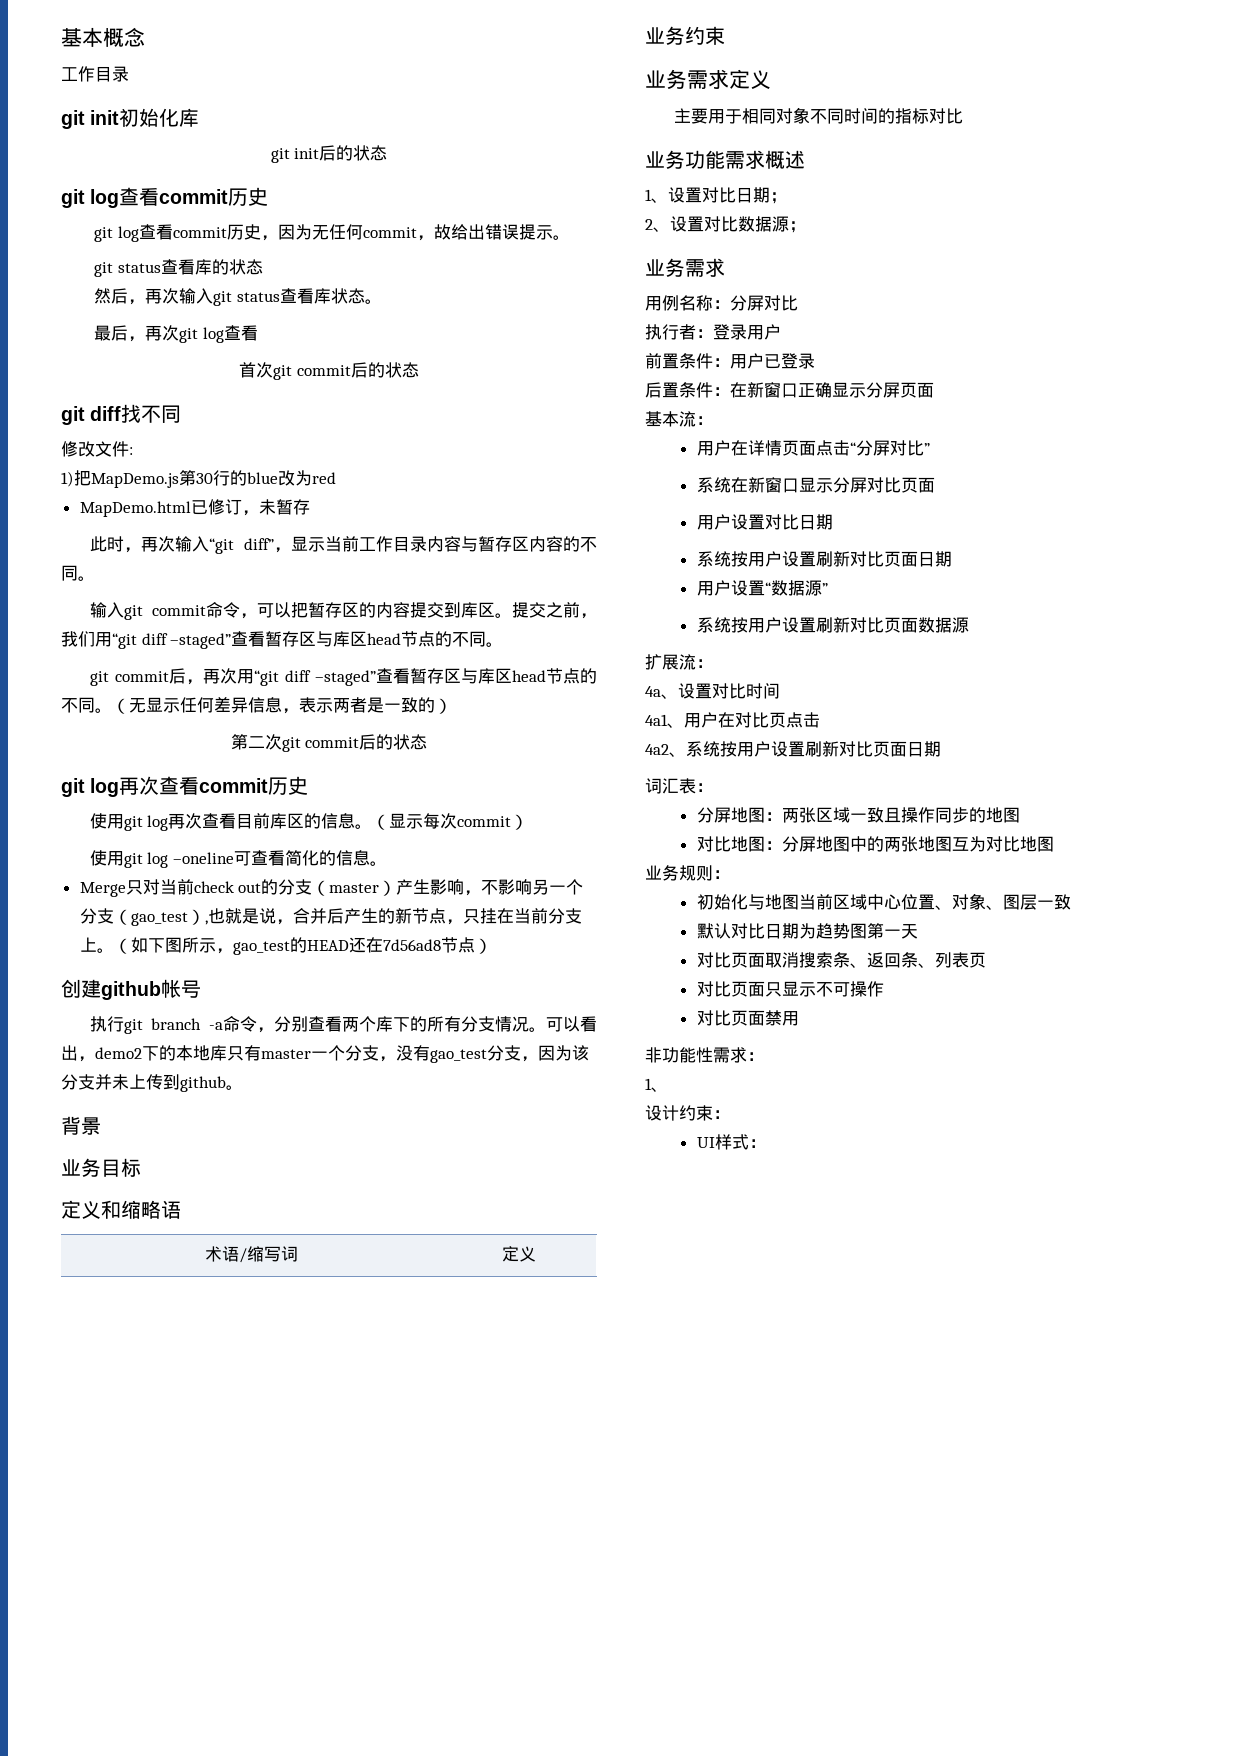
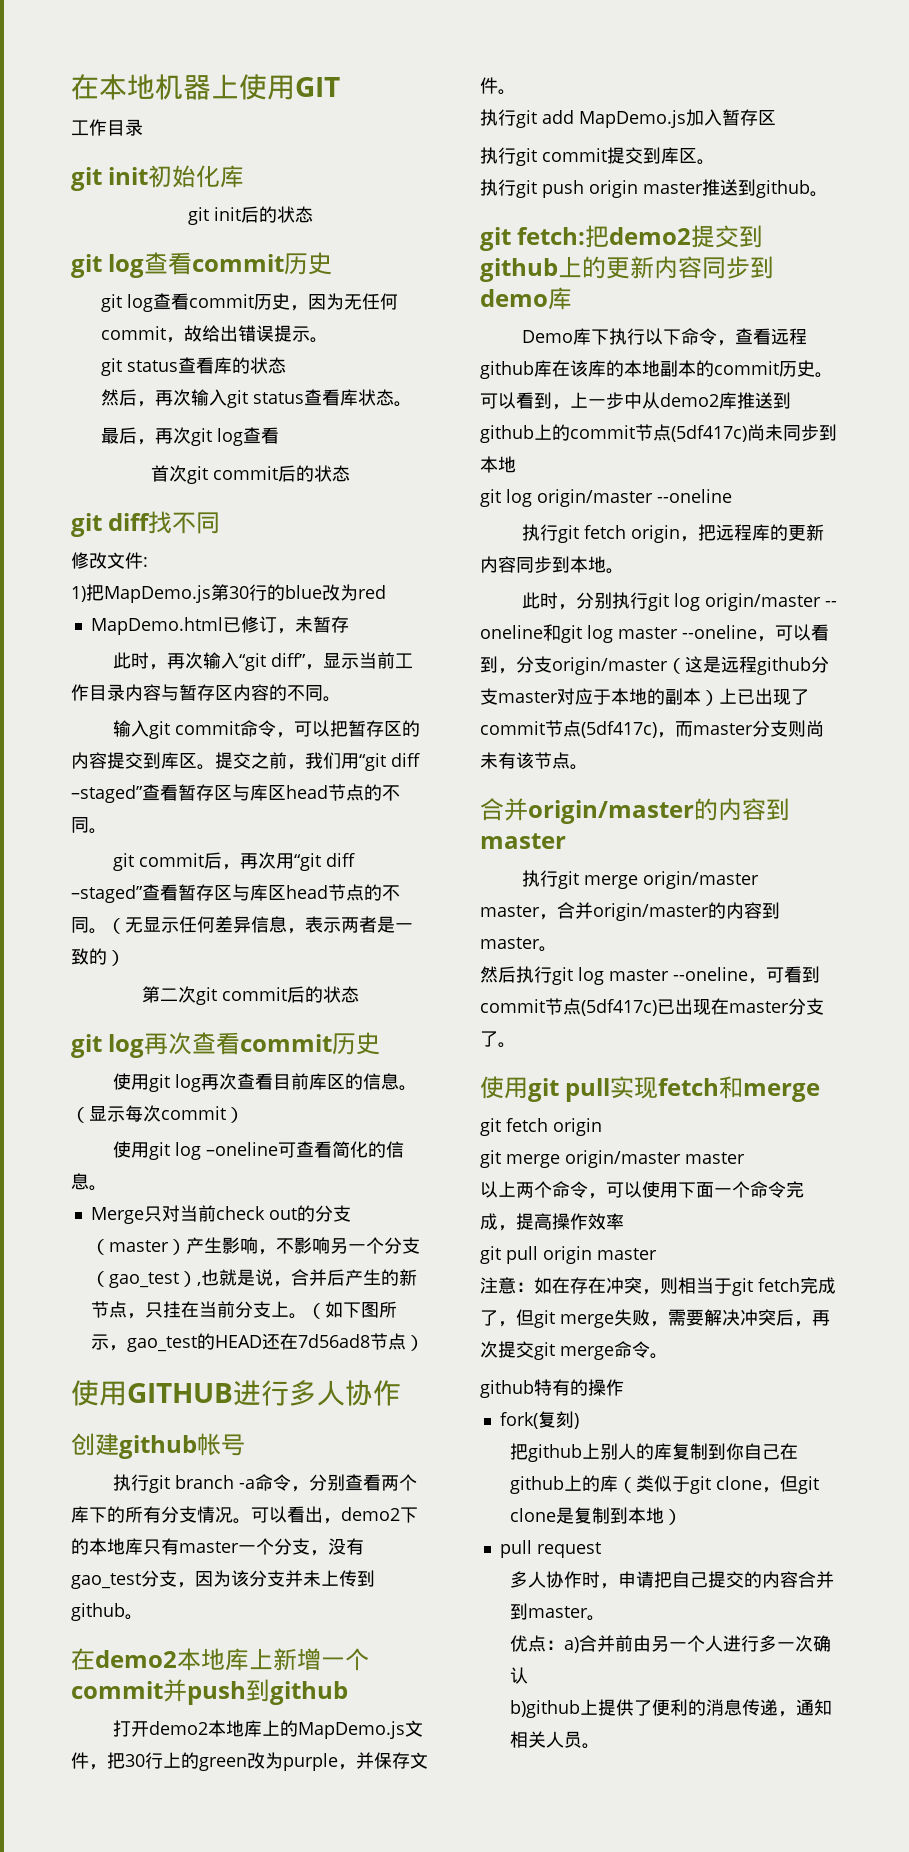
- 基本概念
+ 在本地机器上使用GIT
+ 使用GITHUB进行多人协作
- 背景
- 业务目标
- 定义和缩略语
- 术语/缩写词 | 定义
- 业务约束
- 业务需求定义
- 主要用于相同对象不同时间的指标对比
- 业务功能需求概述
- 1、设置对比日期；
- 2、设置对比数据源；
- 业务需求
- 用例名称：分屏对比
- 执行者：登录用户
- 前置条件：用户已登录
- 后置条件：在新窗口正确显示分屏页面
- 基本流：
- 用户在详情页面点击“分屏对比”
- 系统在新窗口显示分屏对比页面
- 用户设置对比日期
- 系统按用户设置刷新对比页面日期
- 用户设置“数据源”
- 系统按用户设置刷新对比页面数据源
- 扩展流：
- 4a、设置对比时间
- 4a1、用户在对比页点击
- 4a2、系统按用户设置刷新对比页面日期
- 词汇表：
- 分屏地图：两张区域一致且操作同步的地图
- 对比地图：分屏地图中的两张地图互为对比地图
- 业务规则：
- 初始化与地图当前区域中心位置、对象、图层一致
- 默认对比日期为趋势图第一天
- 对比页面取消搜索条、返回条、列表页
- 对比页面只显示不可操作
- 对比页面禁用
- 非功能性需求：
- 1、
- 设计约束：
- UI样式：
+ 在demo2本地库上新增一个commit并push到github
+ 打开demo2本地库上的MapDemo.js文件，把30行上的green改为purple，并保存文件。
+ 执行git add MapDemo.js加入暂存区
+ 执行git commit提交到库区。
+ 执行git push origin master推送到github。
+ git fetch:把demo2提交到github上的更新内容同步到demo库
+ Demo库下执行以下命令，查看远程github库在该库的本地副本的commit历史。可以看到，上一步中从demo2库推送到github上的commit节点(5df417c)尚未同步到本地
+ git log origin/master --oneline
+ 执行git fetch origin，把远程库的更新内容同步到本地。
+ 此时，分别执行git log origin/master -- oneline和git log master --oneline，可以看到，分支origin/master（这是远程github分支master对应于本地的副本）上已出现了commit节点(5df417c)，而master分支则尚未有该节点。
+ 合并origin/master的内容到master
+ 执行git merge origin/master master，合并origin/master的内容到master。
+ 然后执行git log master --oneline，可看到commit节点(5df417c)已出现在master分支了。
+ 使用git pull实现fetch和merge
+ git fetch origin
+ git merge origin/master master
+ 以上两个命令，可以使用下面一个命令完成，提高操作效率
+ git pull origin master
+ 注意：如在存在冲突，则相当于git fetch完成了，但git merge失败，需要解决冲突后，再次提交git merge命令。
+ github特有的操作
+ fork(复刻)
+ 把github上别人的库复制到你自己在github上的库（类似于git clone，但git clone是复制到本地）
+ pull request
+ 多人协作时，申请把自己提交的内容合并到master。
+ 优点：a)合并前由另一个人进行多一次确认
+ b)github上提供了便利的消息传递，通知相关人员。

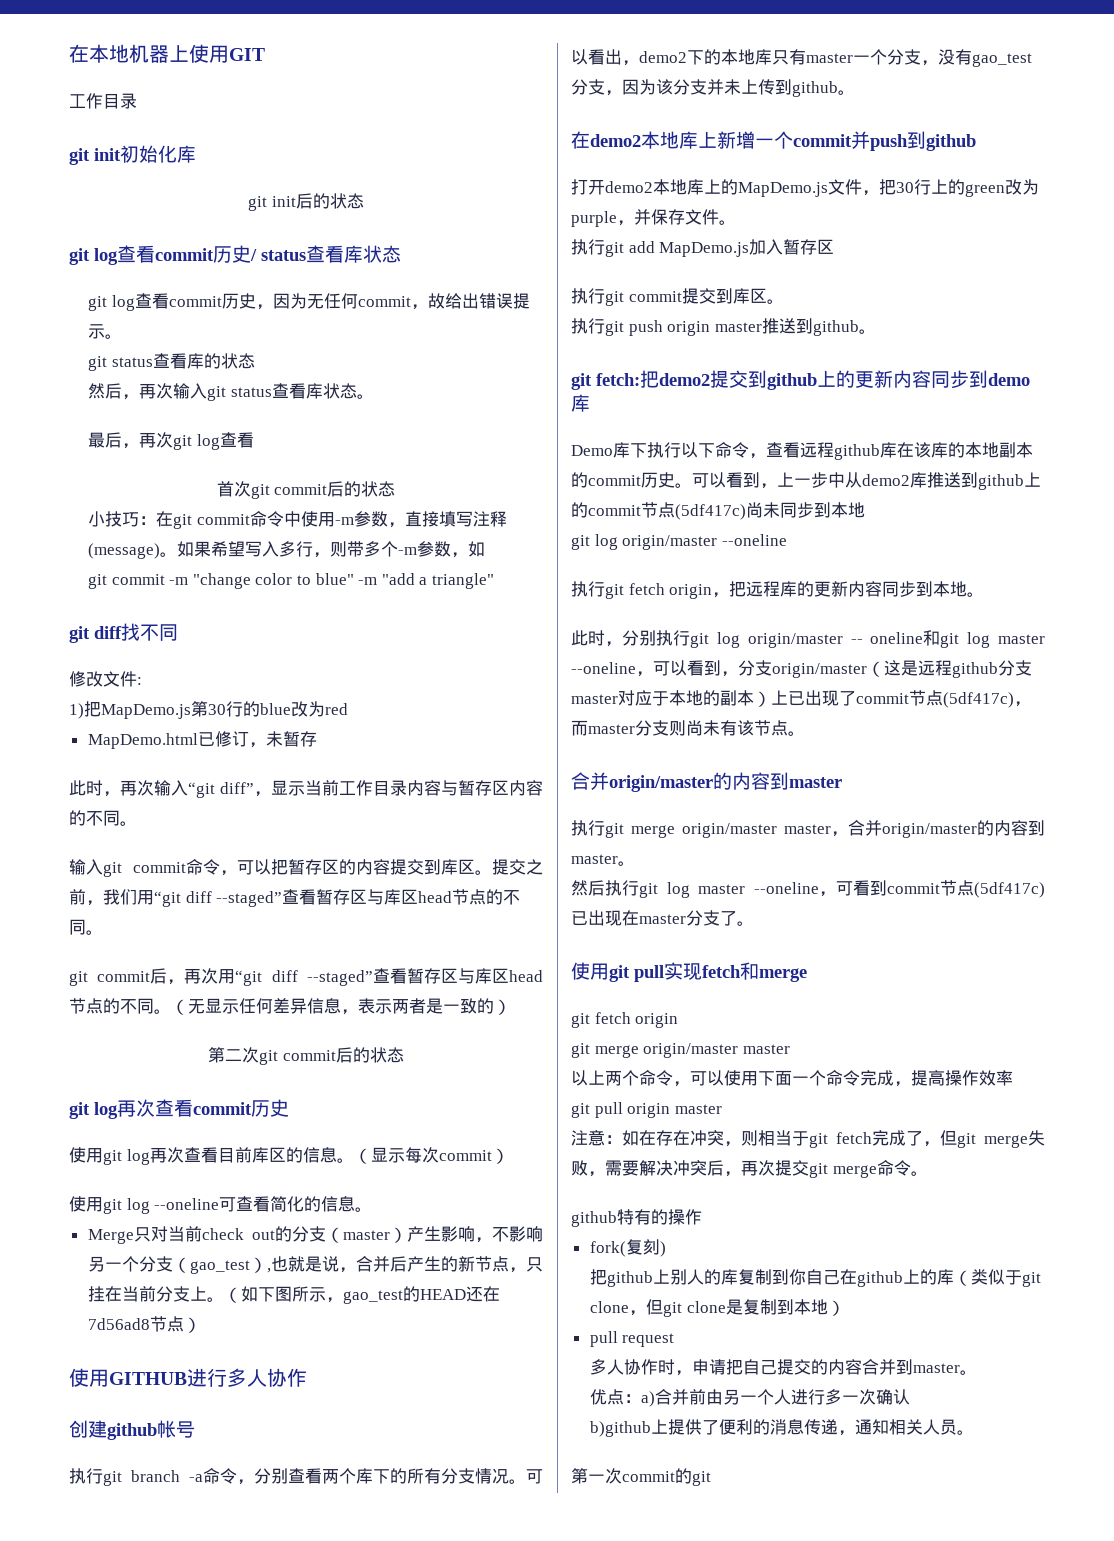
  git init后的状态
- git log查看commit历史
+ git log查看commit历史/ status查看库状态
+ 小技巧：在git commit命令中使用-m参数，直接填写注释(message)。如果希望写入多行，则带多个-m参数，如
+ git commit -m "change color to blue" -m "add a triangle"
- 提交之前，我们用“git diff –staged”查看暂存区与库区head节点的不同。
+ 提交之前，我们用“git diff --staged”查看暂存区与库区head节点的不同。
- git commit后，再次用“git diff –staged”查看暂存区与库区head节点的不同。
+ git commit后，再次用“git diff --staged”查看暂存区与库区head节点的不同。
- 使用git log –oneline可查看简化的信息。
+ 使用git log --oneline可查看简化的信息。
+ 第一次commit的git

